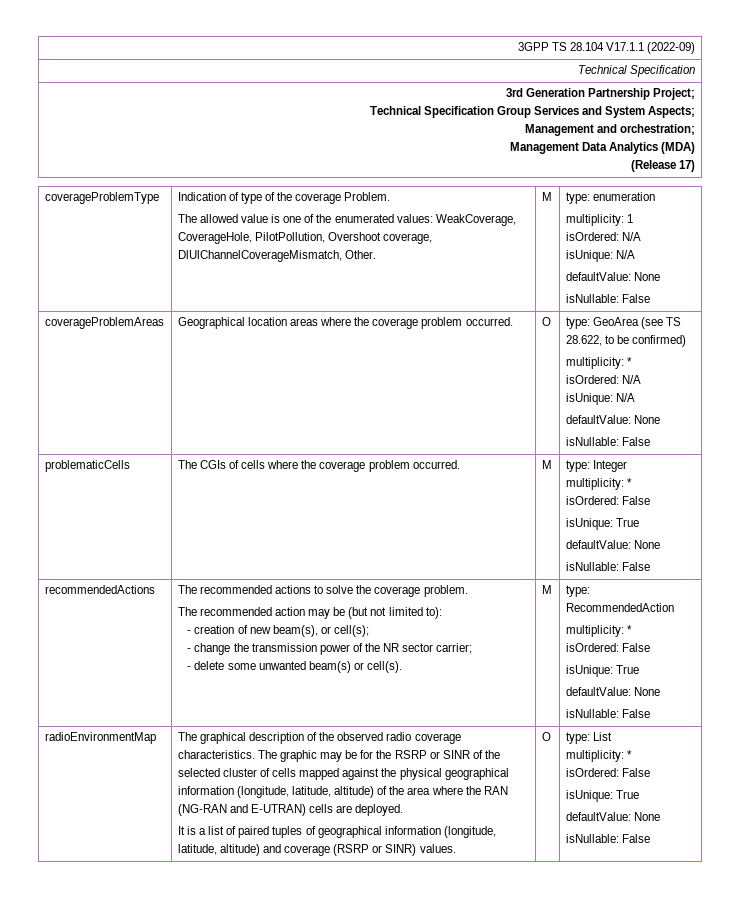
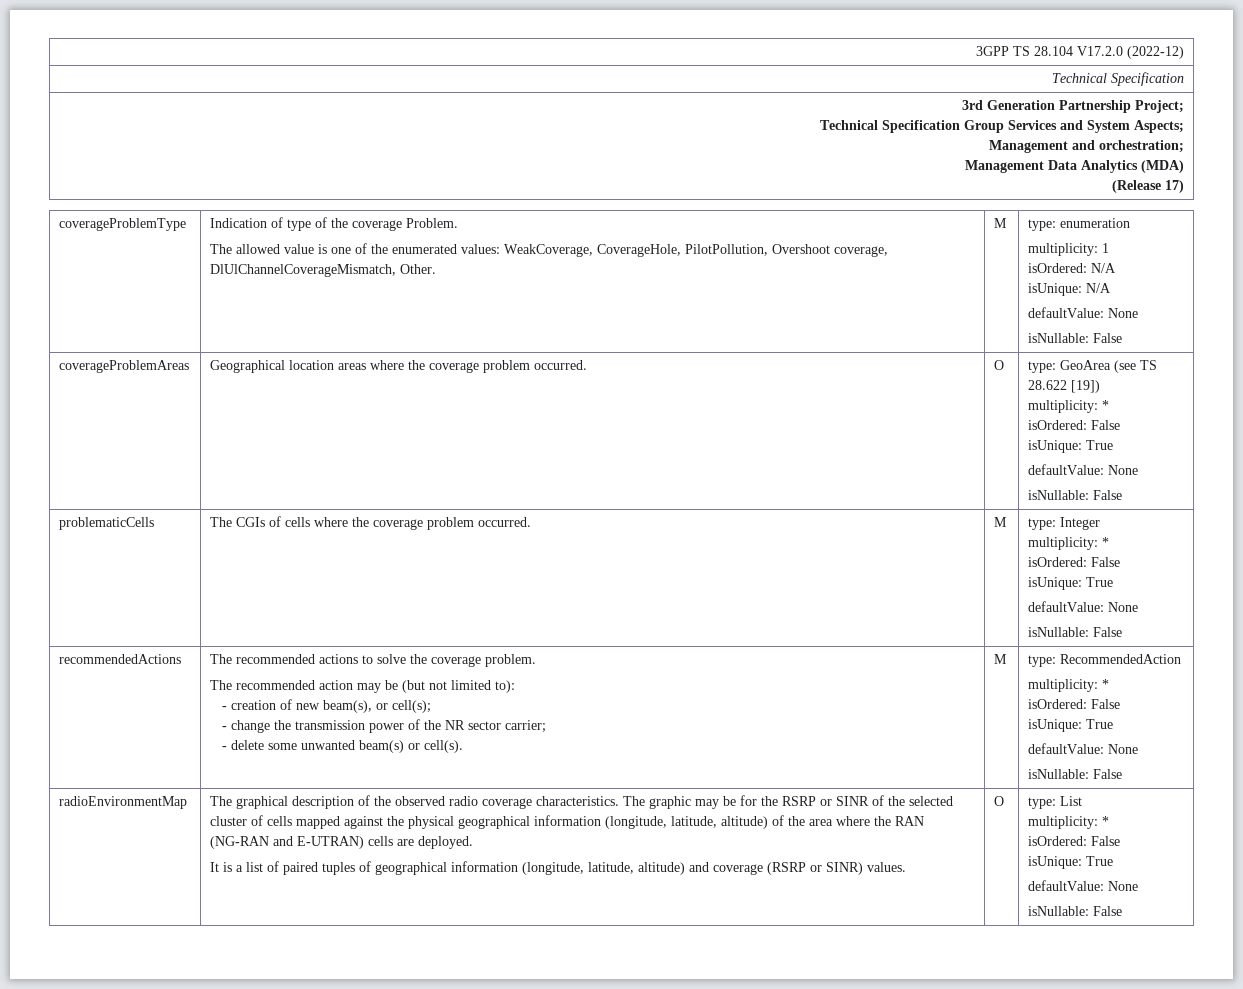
- 3GPP TS 28.104 V17.1.1 (2022-09)
+ 3GPP TS 28.104 V17.2.0 (2022-12)
- coverageProblemAreas | Geographical location areas where the coverage problem occurred. | O | type: GeoArea (see TS 28.622, to be confirmed)
+ coverageProblemAreas | Geographical location areas where the coverage problem occurred. | O | type: GeoArea (see TS 28.622 [19])
  multiplicity: *
- isOrdered: N/A
- isUnique: N/A
+ isOrdered: False
+ isUnique: True

